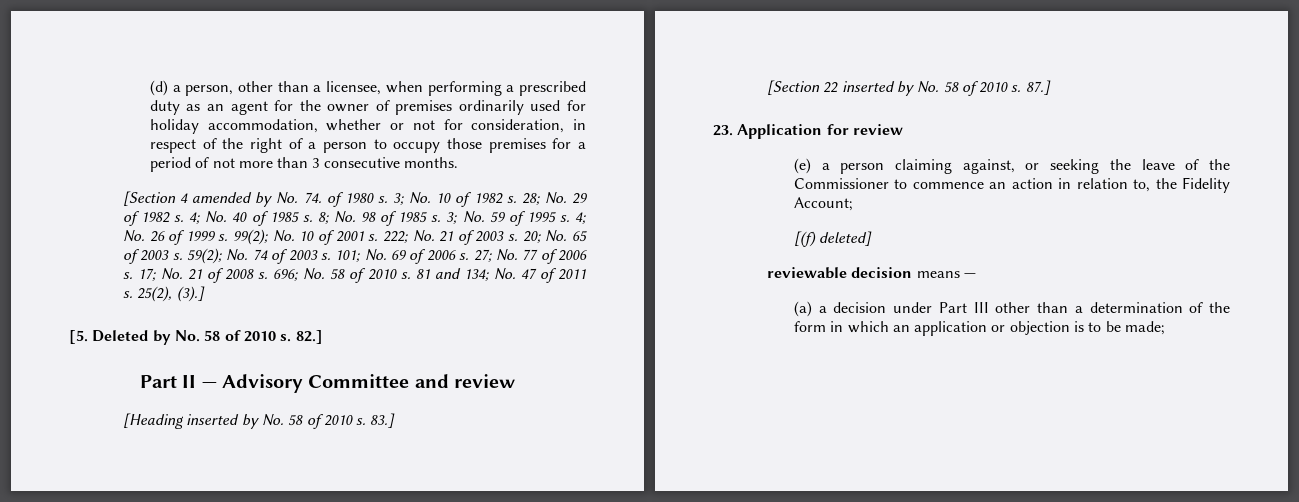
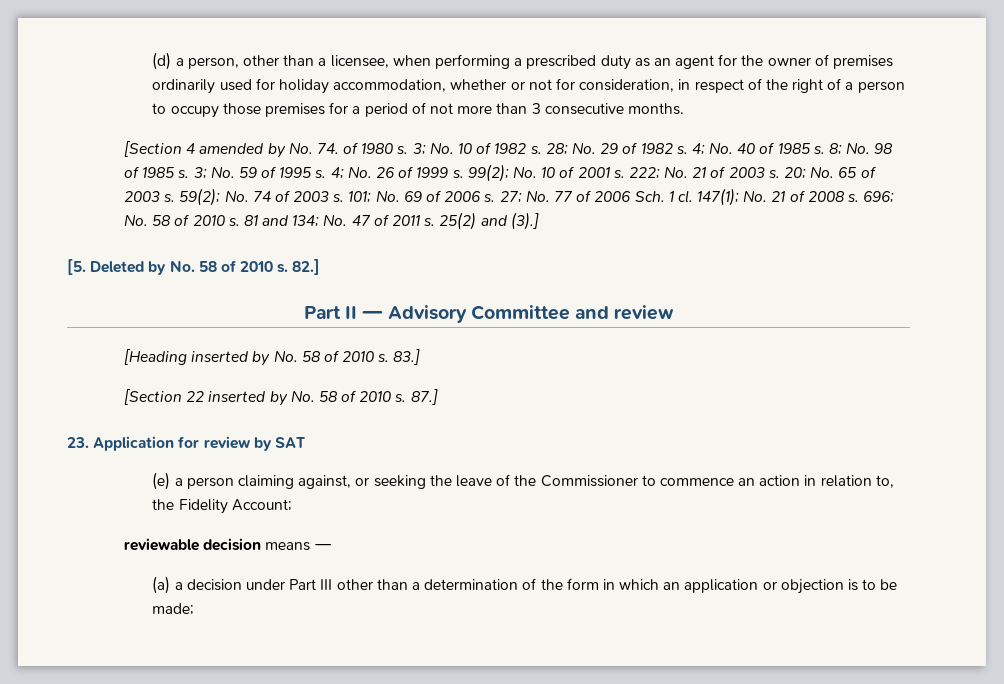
- 27; No. 77 of 2006 s. 17; No. 21 of 2008 s.
+ 27; No. 77 of 2006 Sch. 1 cl. 147(1); No. 21 of 2008 s.
- 25(2), (3).]
+ 25(2) and (3).]
- 23. Application for review
+ 23. Application for review by SAT
- [(f) deleted]

